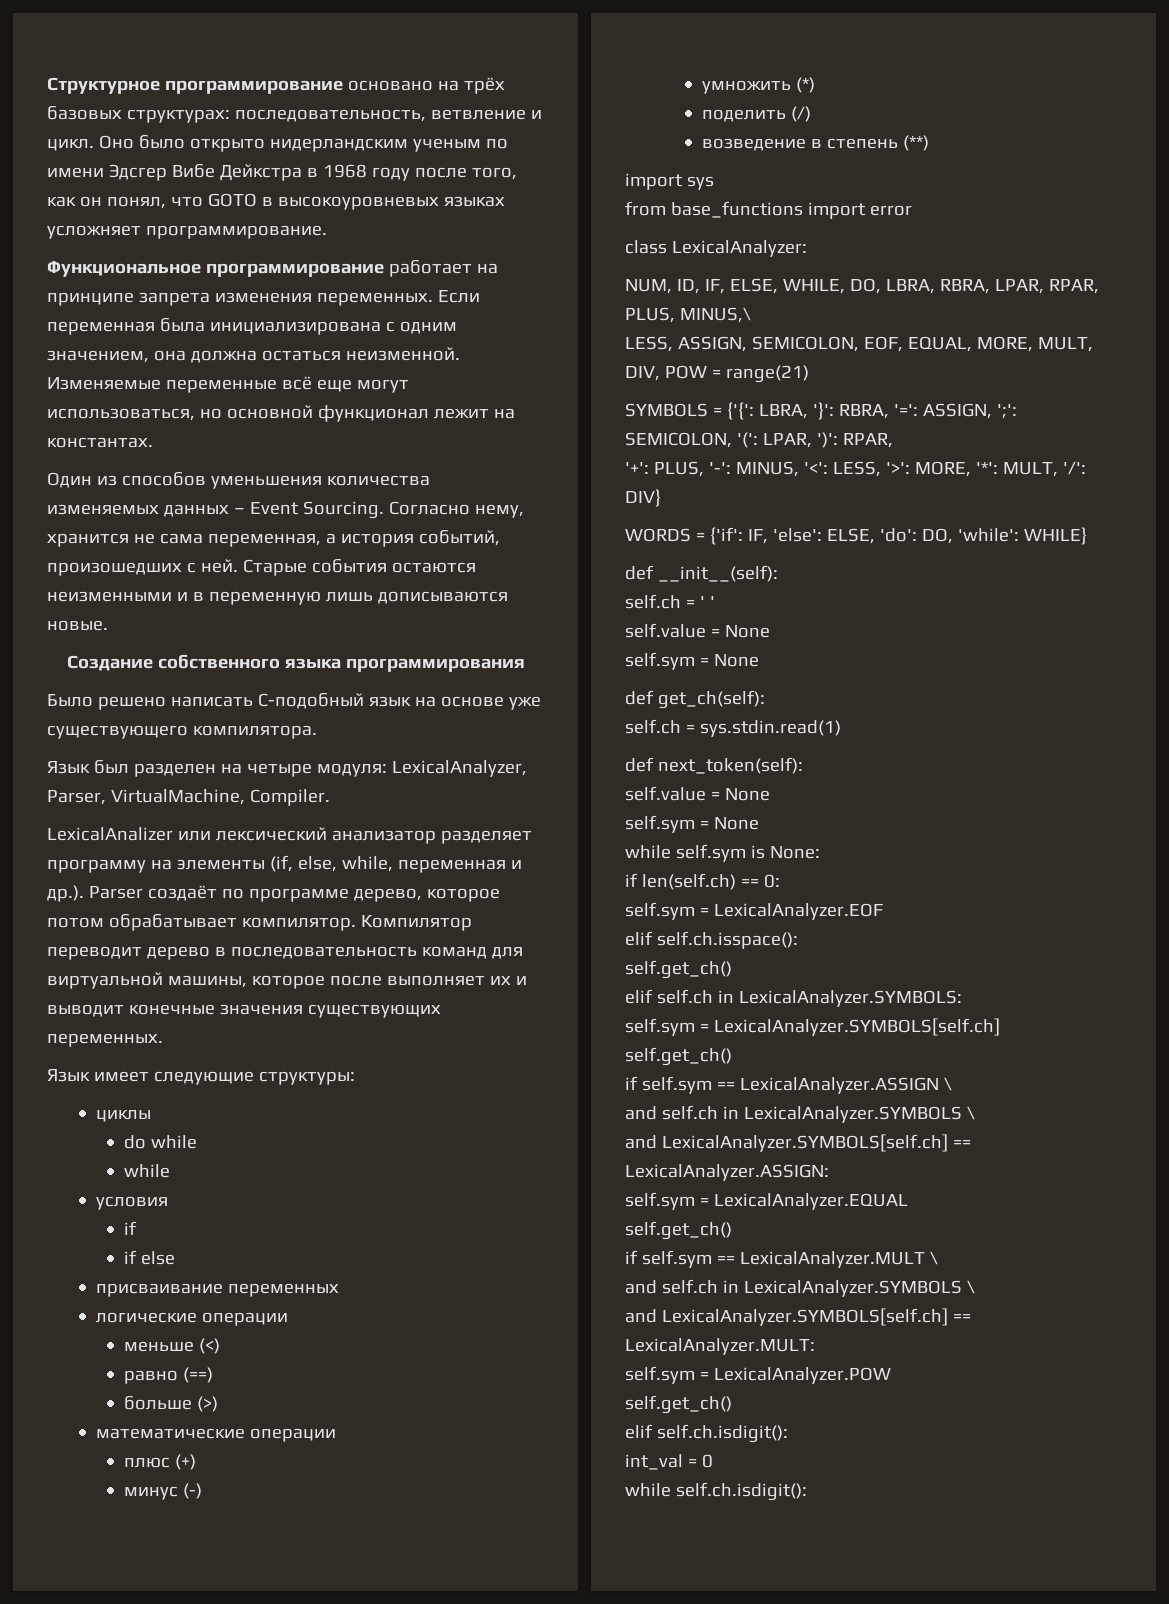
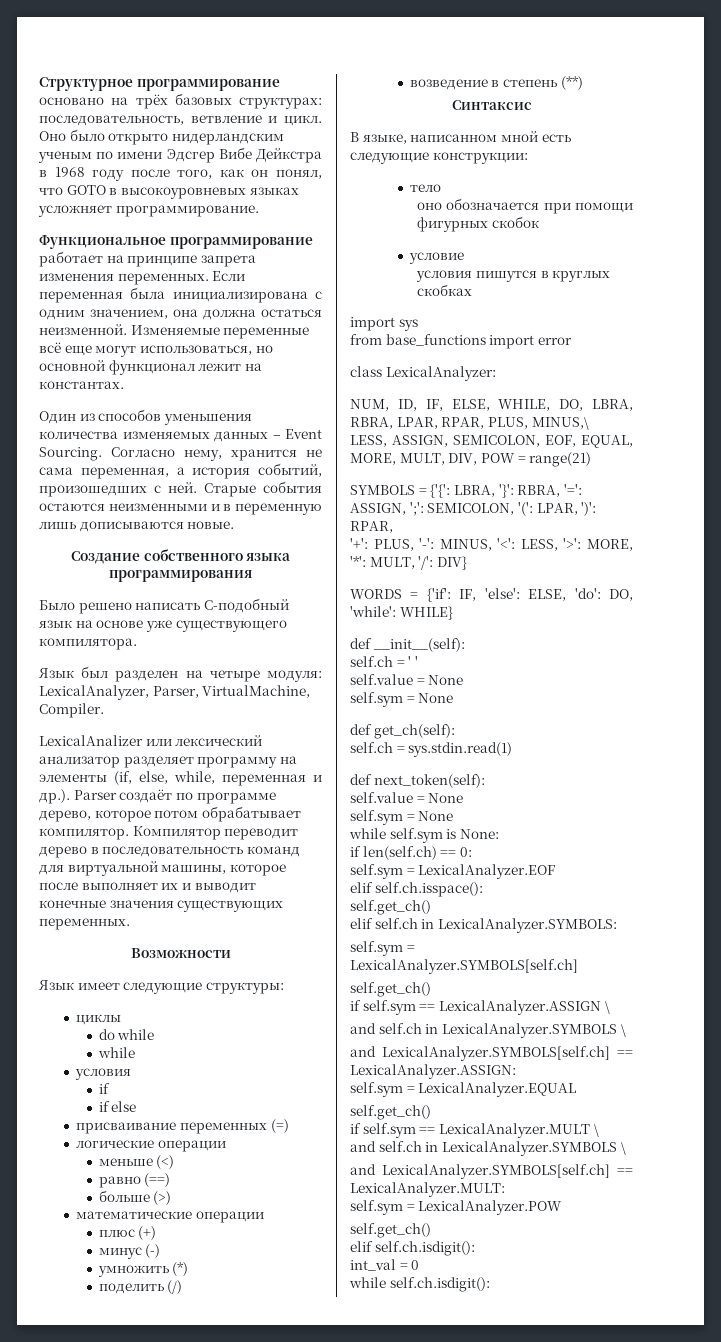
+ Возможности
- присваивание переменных
+ присваивание переменных (=)
+ Синтаксис
+ В языке, написанном мной есть следующие конструкции:
+ тело
+ оно обозначается при помощи фигурных скобок
+ условие
+ условия пишутся в круглых скобках

